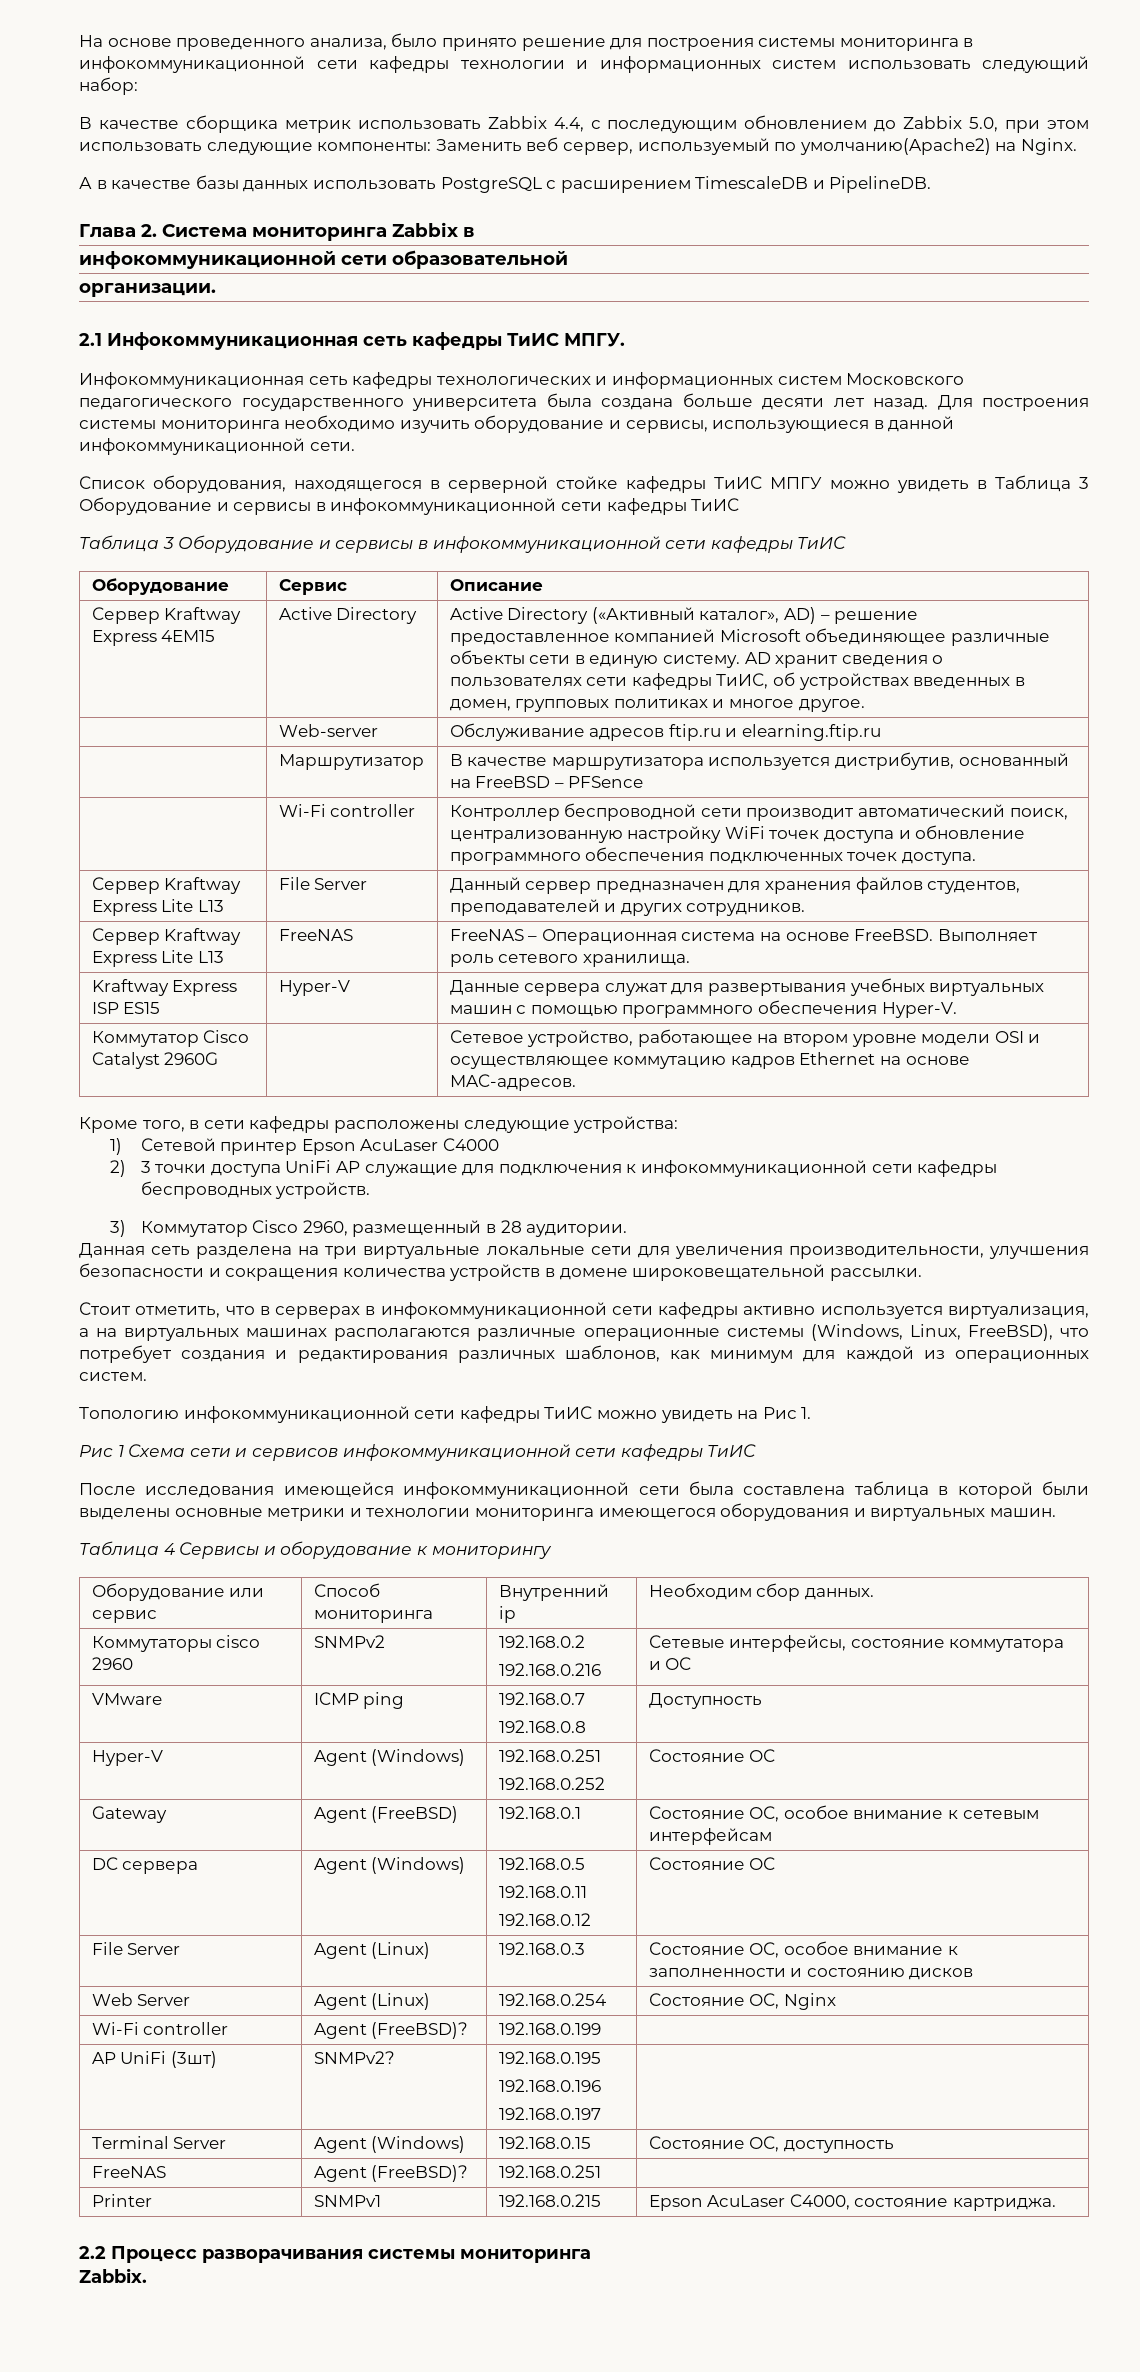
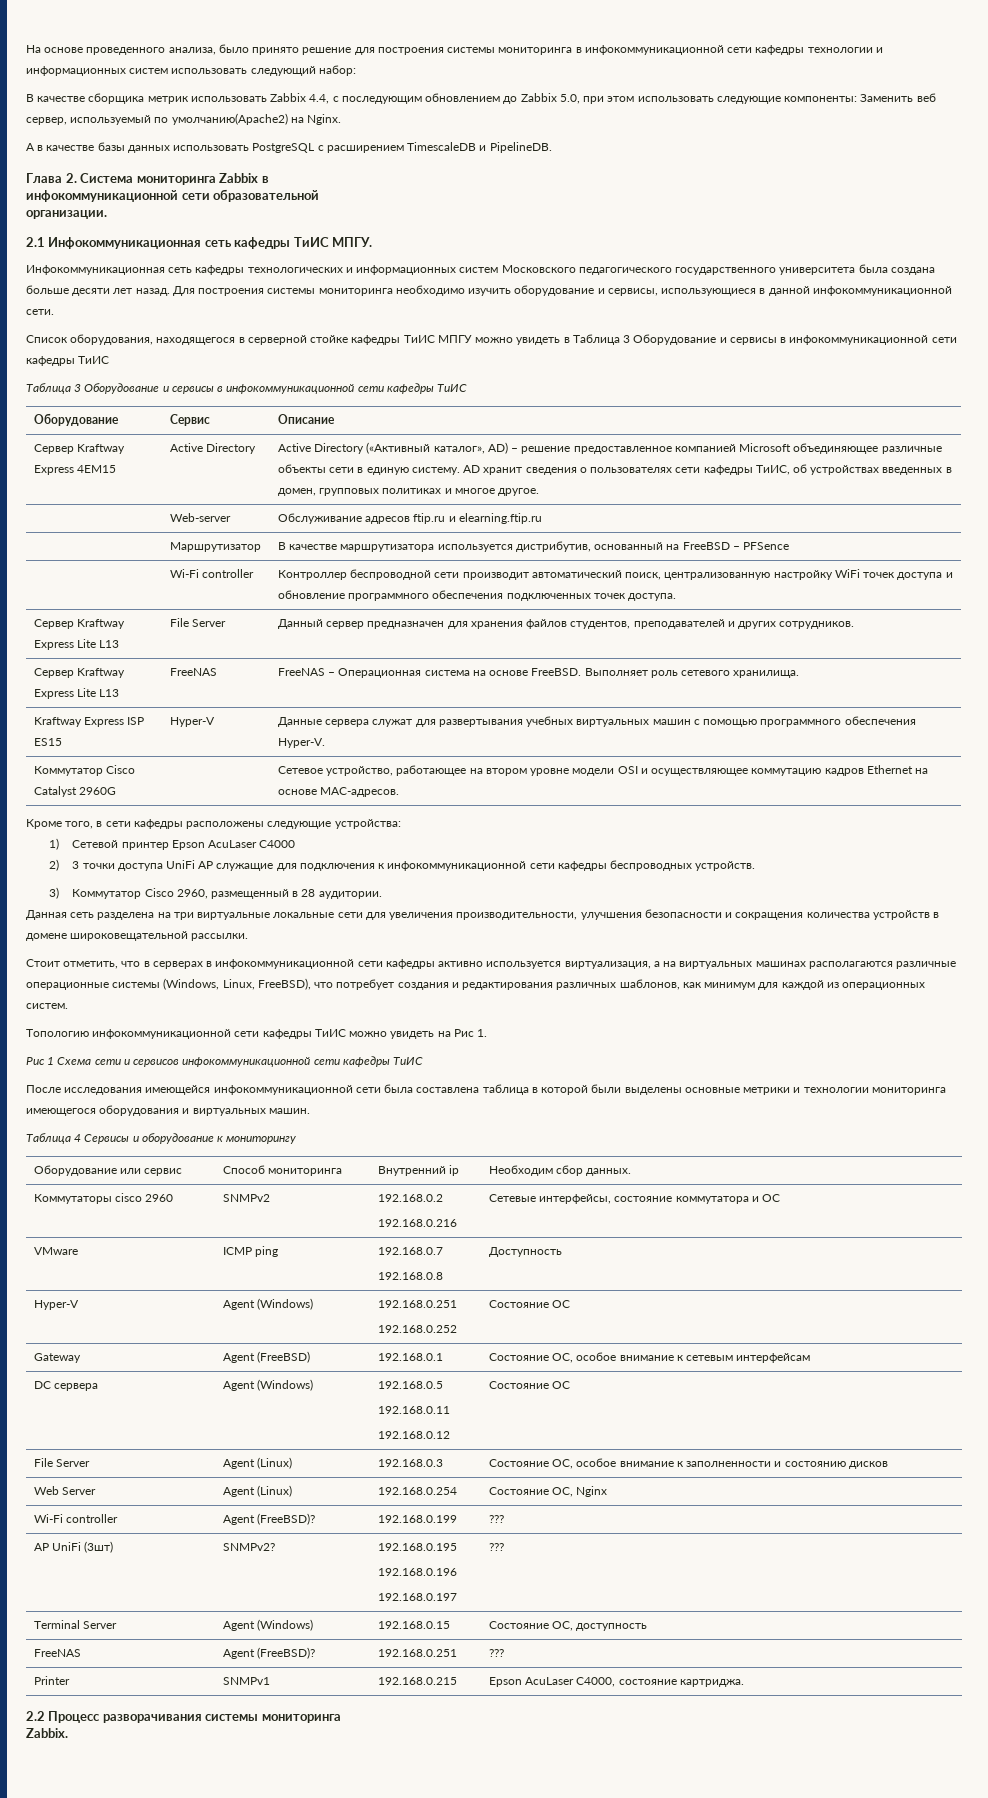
- Wi-Fi controller | Agent (FreeBSD)? | 192.168.0.199 |
+ Wi-Fi controller | Agent (FreeBSD)? | 192.168.0.199 | ???
  AP UniFi (3шт) | SNMPv2? | 192.168.0.195
  192.168.0.196
- 192.168.0.197 |
+ 192.168.0.197 | ???
- FreeNAS | Agent (FreeBSD)? | 192.168.0.251 |
+ FreeNAS | Agent (FreeBSD)? | 192.168.0.251 | ???

